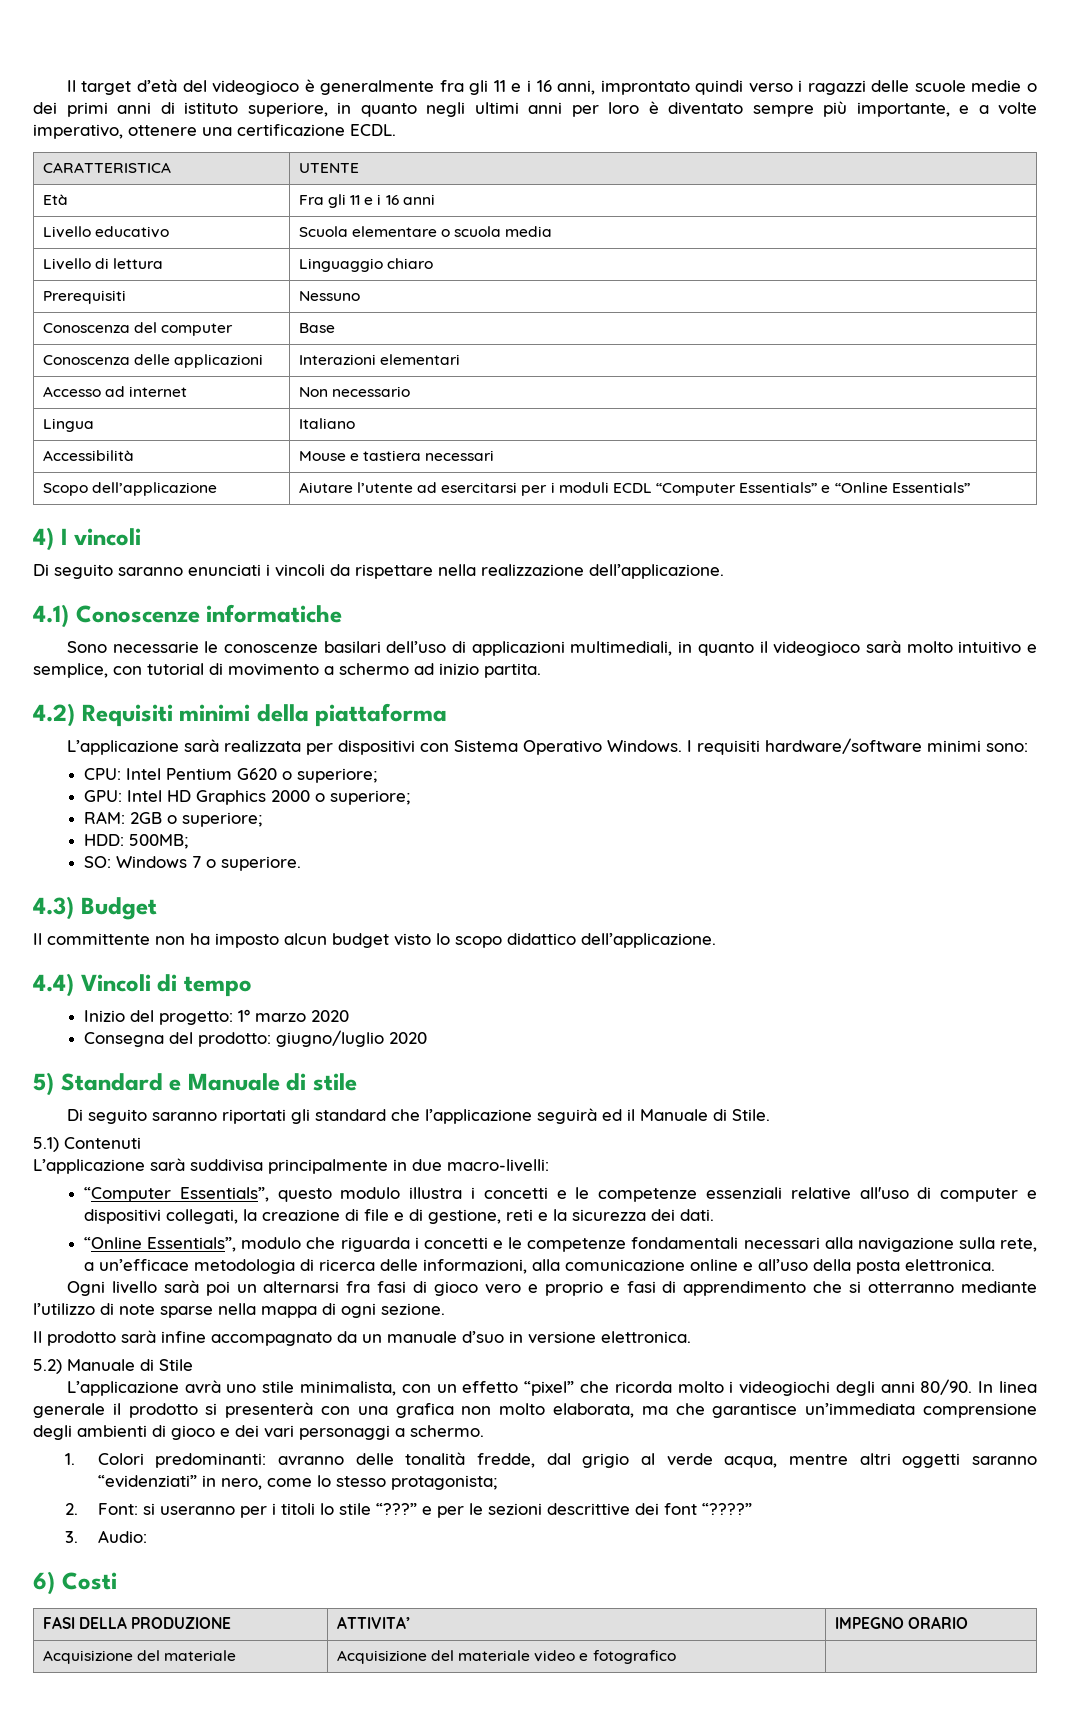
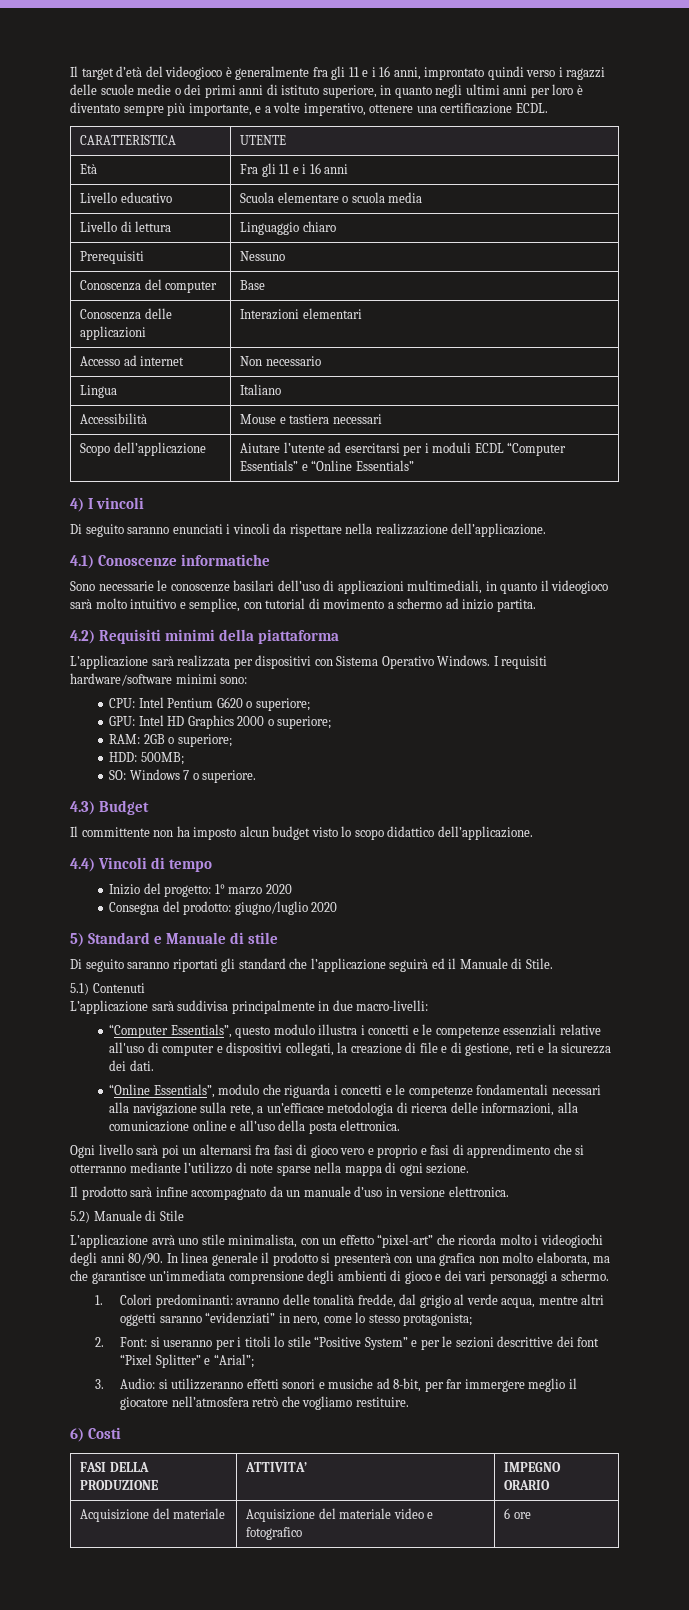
- Il prodotto sarà infine accompagnato da un manuale d’suo in versione elettronica.
+ Il prodotto sarà infine accompagnato da un manuale d’uso in versione elettronica.
- L’applicazione avrà uno stile minimalista, con un effetto “pixel” che ricorda molto i videogiochi degli anni 80/90.
+ L’applicazione avrà uno stile minimalista, con un effetto “pixel-art” che ricorda molto i videogiochi degli anni 80/90.
- 2. Font: si useranno per i titoli lo stile “???” e per le sezioni descrittive dei font “????”
- 3. Audio:
+ 2. Font: si useranno per i titoli lo stile “Positive System” e per le sezioni descrittive dei font “Pixel Splitter” e “Arial”;
+ 3. Audio: si utilizzeranno effetti sonori e musiche ad 8-bit, per far immergere meglio il giocatore nell’atmosfera retrò che vogliamo restituire.
- Acquisizione del materiale | Acquisizione del materiale video e fotografico |
+ Acquisizione del materiale | Acquisizione del materiale video e fotografico | 6 ore

